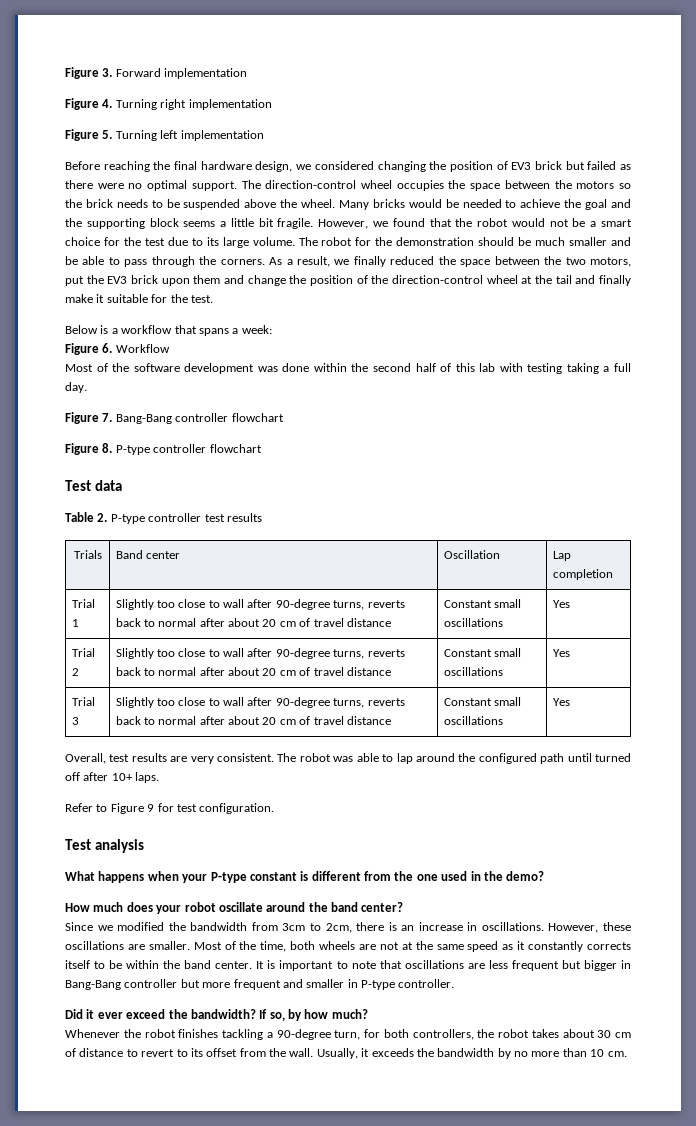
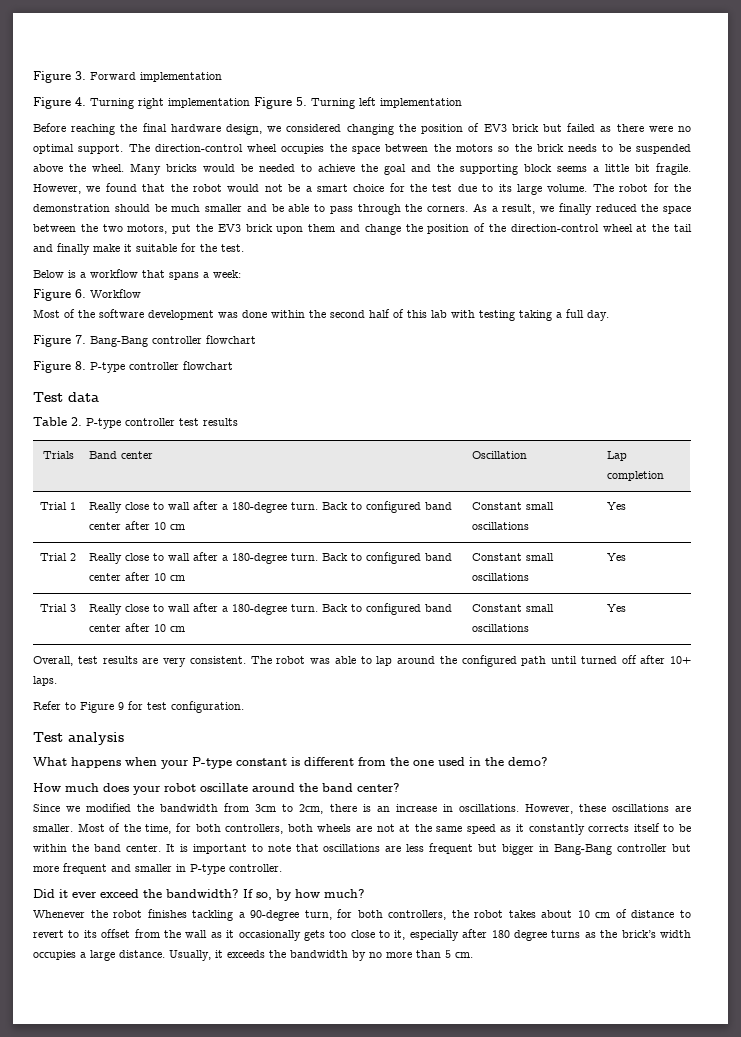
- Figure 4. Turning right implementation
- Figure 5. Turning left implementation
+ Figure 4. Turning right implementation Figure 5. Turning left implementation
- Trial 1 | Slightly too close to wall after 90-degree turns, reverts back to normal after about 20 cm of travel distance | Constant small oscillations | Yes
+ Trial 1 | Really close to wall after a 180-degree turn. Back to configured band center after 10 cm | Constant small oscillations | Yes
- Trial 2 | Slightly too close to wall after 90-degree turns, reverts back to normal after about 20 cm of travel distance | Constant small oscillations | Yes
+ Trial 2 | Really close to wall after a 180-degree turn. Back to configured band center after 10 cm | Constant small oscillations | Yes
- Trial 3 | Slightly too close to wall after 90-degree turns, reverts back to normal after about 20 cm of travel distance | Constant small oscillations | Yes
+ Trial 3 | Really close to wall after a 180-degree turn. Back to configured band center after 10 cm | Constant small oscillations | Yes
- Most of the time, both wheels are not at the same speed as it constantly corrects itself to be within the band center.
+ Most of the time, for both controllers, both wheels are not at the same speed as it constantly corrects itself to be within the band center.
- Whenever the robot finishes tackling a 90-degree turn, for both controllers, the robot takes about 30 cm of distance to revert to its offset from the wall.
+ Whenever the robot finishes tackling a 90-degree turn, for both controllers, the robot takes about 10 cm of distance to revert to its offset from the wall as it occasionally gets too close to it, especially after 180 degree turns as the brick’s width occupies a large distance.
- Usually, it exceeds the bandwidth by no more than 10 cm.
+ Usually, it exceeds the bandwidth by no more than 5 cm.

